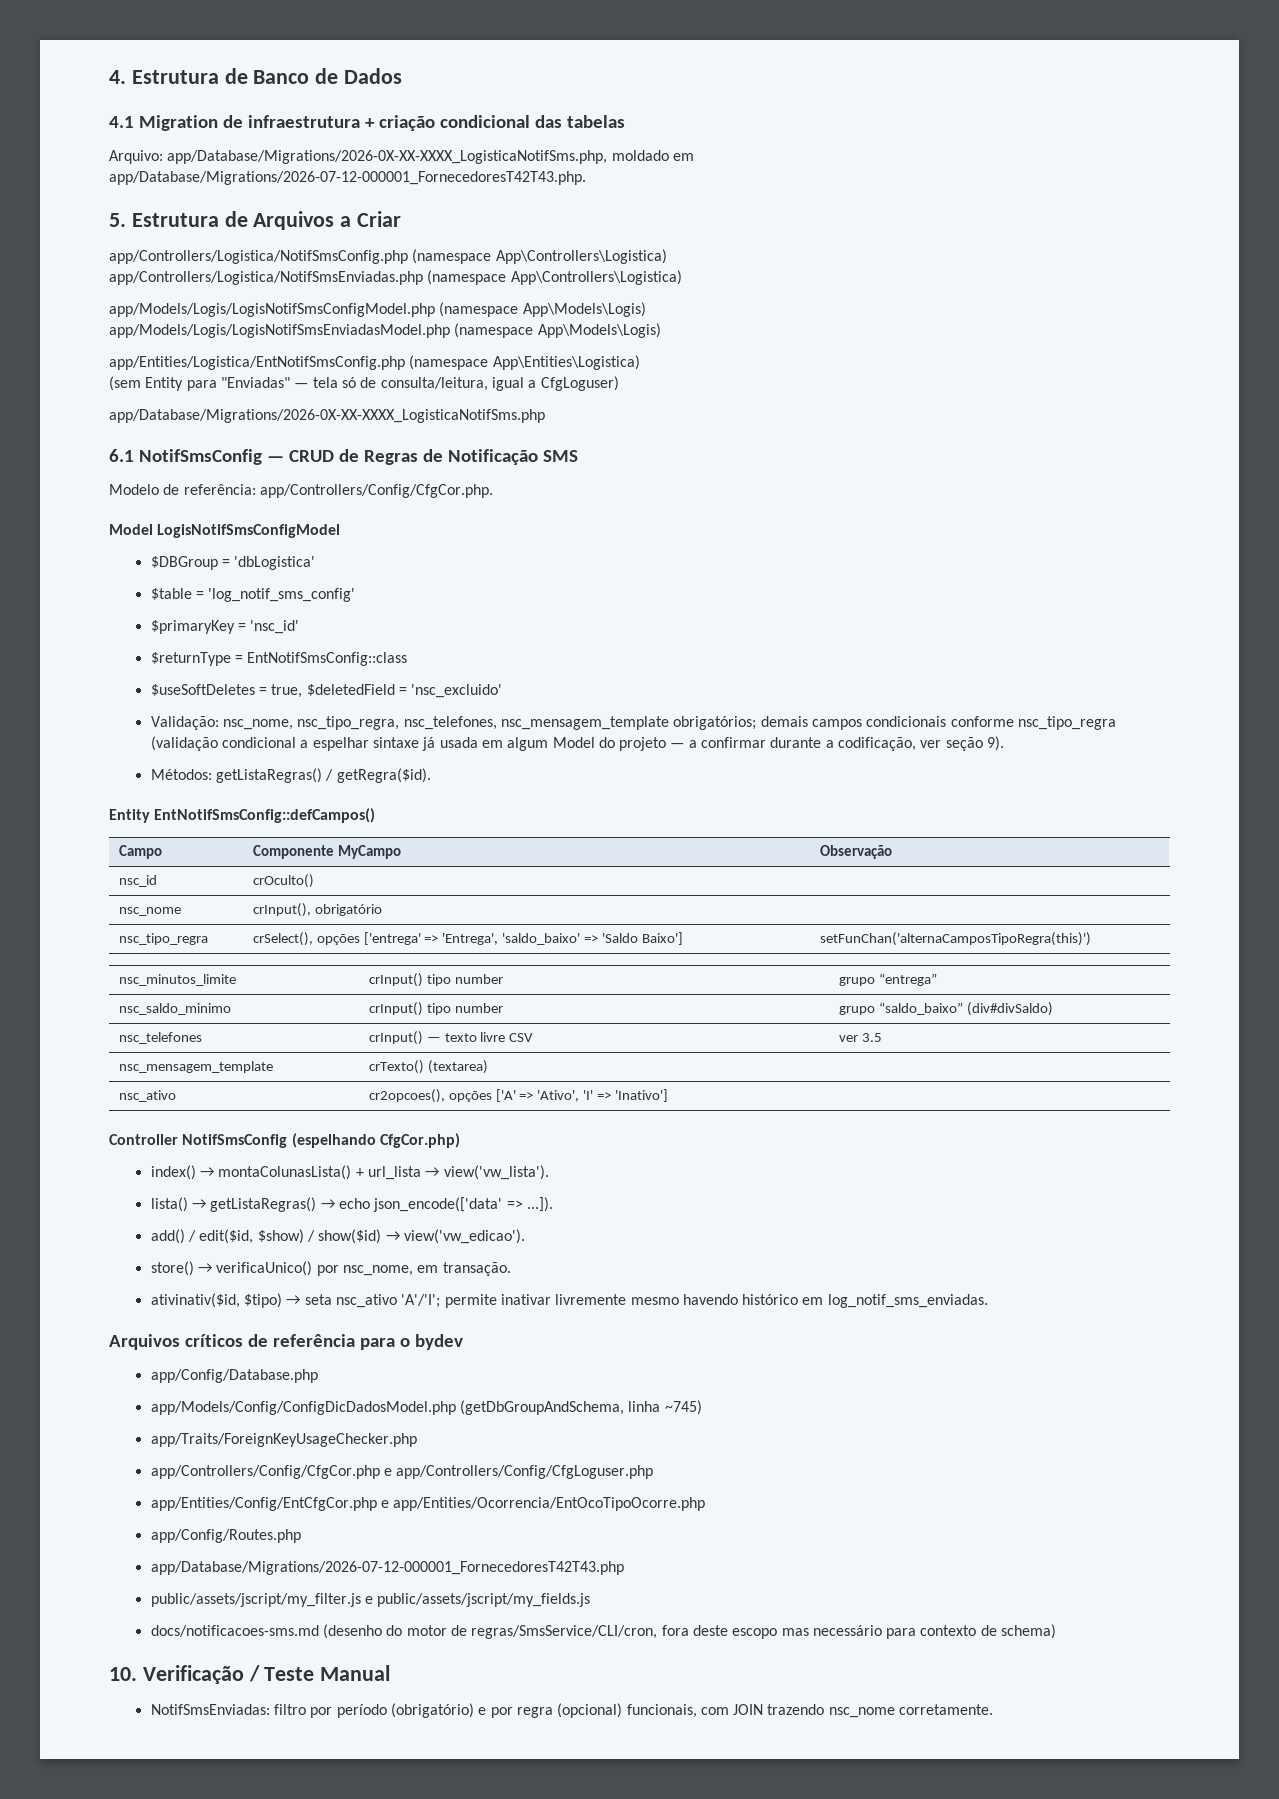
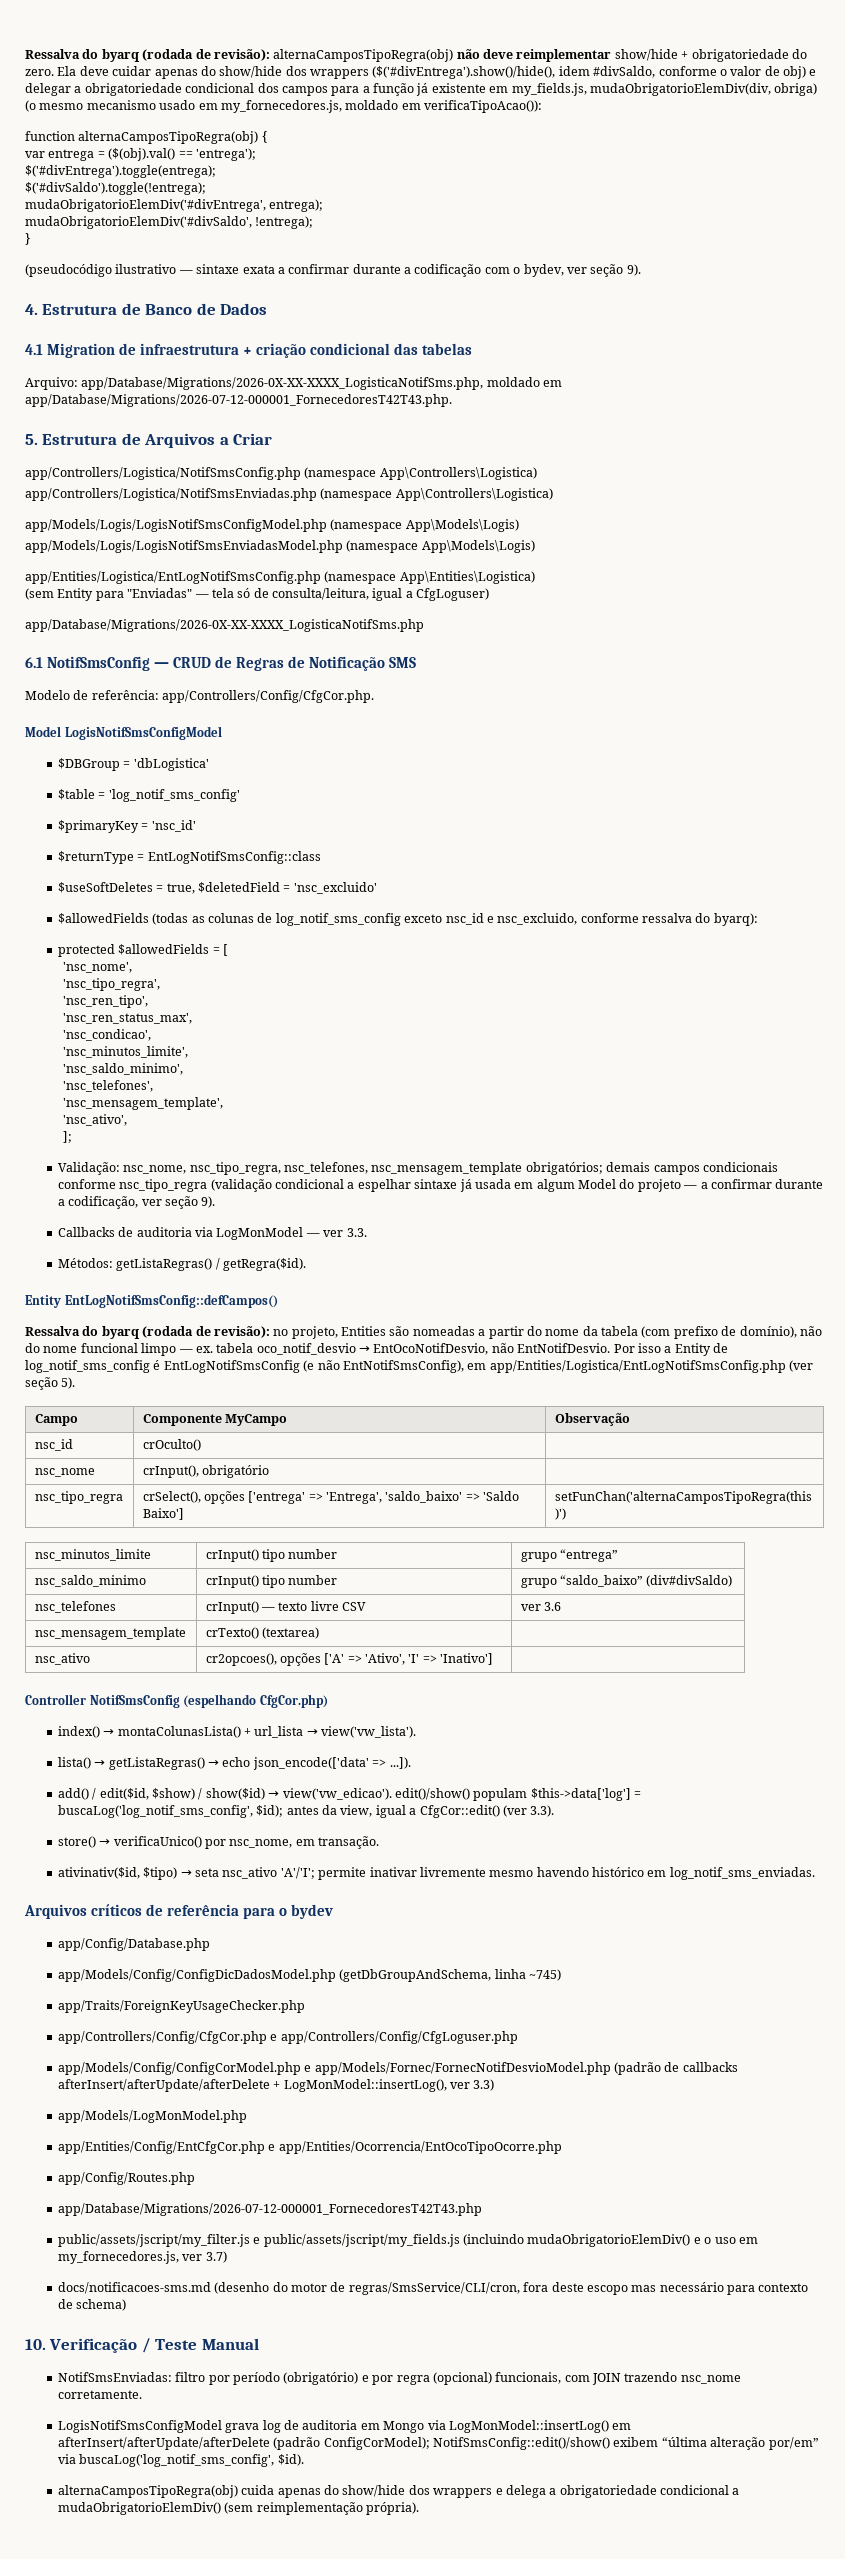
+ Ressalva do byarq (rodada de revisão): alternaCamposTipoRegra(obj) não deve reimplementar show/hide + obrigatoriedade do zero. Ela deve cuidar apenas do show/hide dos wrappers ($('#divEntrega').show()/hide(), idem #divSaldo, conforme o valor de obj) e delegar a obrigatoriedade condicional dos campos para a função já existente em my_fields.js, mudaObrigatorioElemDiv(div, obriga) (o mesmo mecanismo usado em my_fornecedores.js, moldado em verificaTipoAcao()):
+ function alternaCamposTipoRegra(obj) {
+ var entrega = ($(obj).val() == 'entrega');
+ $('#divEntrega').toggle(entrega);
+ $('#divSaldo').toggle(!entrega);
+ mudaObrigatorioElemDiv('#divEntrega', entrega);
+ mudaObrigatorioElemDiv('#divSaldo', !entrega);
+ }
+ (pseudocódigo ilustrativo — sintaxe exata a confirmar durante a codificação com o bydev, ver seção 9).
- app/Entities/Logistica/EntNotifSmsConfig.php (namespace App\Entities\Logistica)
+ app/Entities/Logistica/EntLogNotifSmsConfig.php (namespace App\Entities\Logistica)
- $returnType = EntNotifSmsConfig::class
+ $returnType = EntLogNotifSmsConfig::class
+ $allowedFields (todas as colunas de log_notif_sms_config exceto nsc_id e nsc_excluido, conforme ressalva do byarq):
+ protected $allowedFields = [
+ 'nsc_nome',
+ 'nsc_tipo_regra',
+ 'nsc_ren_tipo',
+ 'nsc_ren_status_max',
+ 'nsc_condicao',
+ 'nsc_minutos_limite',
+ 'nsc_saldo_minimo',
+ 'nsc_telefones',
+ 'nsc_mensagem_template',
+ 'nsc_ativo',
+ ];
+ Callbacks de auditoria via LogMonModel — ver 3.3.
- Entity EntNotifSmsConfig::defCampos()
+ Entity EntLogNotifSmsConfig::defCampos()
+ Ressalva do byarq (rodada de revisão): no projeto, Entities são nomeadas a partir do nome da tabela (com prefixo de domínio), não do nome funcional limpo — ex. tabela oco_notif_desvio → EntOcoNotifDesvio, não EntNotifDesvio. Por isso a Entity de log_notif_sms_config é EntLogNotifSmsConfig (e não EntNotifSmsConfig), em app/Entities/Logistica/EntLogNotifSmsConfig.php (ver seção 5).
- nsc_telefones | crInput() — texto livre CSV | ver 3.5
+ nsc_telefones | crInput() — texto livre CSV | ver 3.6
- add() / edit($id, $show) / show($id) → view('vw_edicao').
+ add() / edit($id, $show) / show($id) → view('vw_edicao'). edit()/show() populam $this->data['log'] = buscaLog('log_notif_sms_config', $id); antes da view, igual a CfgCor::edit() (ver 3.3).
+ app/Models/Config/ConfigCorModel.php e app/Models/Fornec/FornecNotifDesvioModel.php (padrão de callbacks afterInsert/afterUpdate/afterDelete + LogMonModel::insertLog(), ver 3.3)
+ app/Models/LogMonModel.php
- public/assets/jscript/my_filter.js e public/assets/jscript/my_fields.js
+ public/assets/jscript/my_filter.js e public/assets/jscript/my_fields.js (incluindo mudaObrigatorioElemDiv() e o uso em my_fornecedores.js, ver 3.7)
+ LogisNotifSmsConfigModel grava log de auditoria em Mongo via LogMonModel::insertLog() em afterInsert/afterUpdate/afterDelete (padrão ConfigCorModel); NotifSmsConfig::edit()/show() exibem “última alteração por/em” via buscaLog('log_notif_sms_config', $id).
+ alternaCamposTipoRegra(obj) cuida apenas do show/hide dos wrappers e delega a obrigatoriedade condicional a mudaObrigatorioElemDiv() (sem reimplementação própria).

